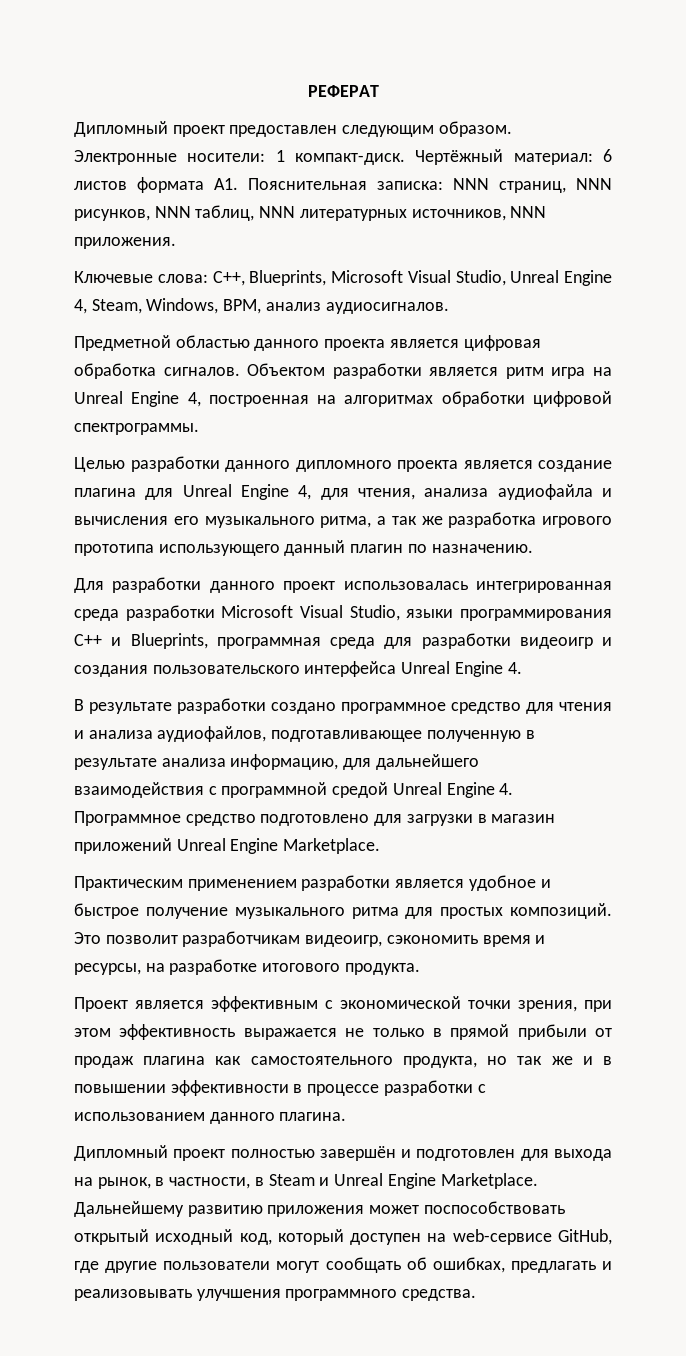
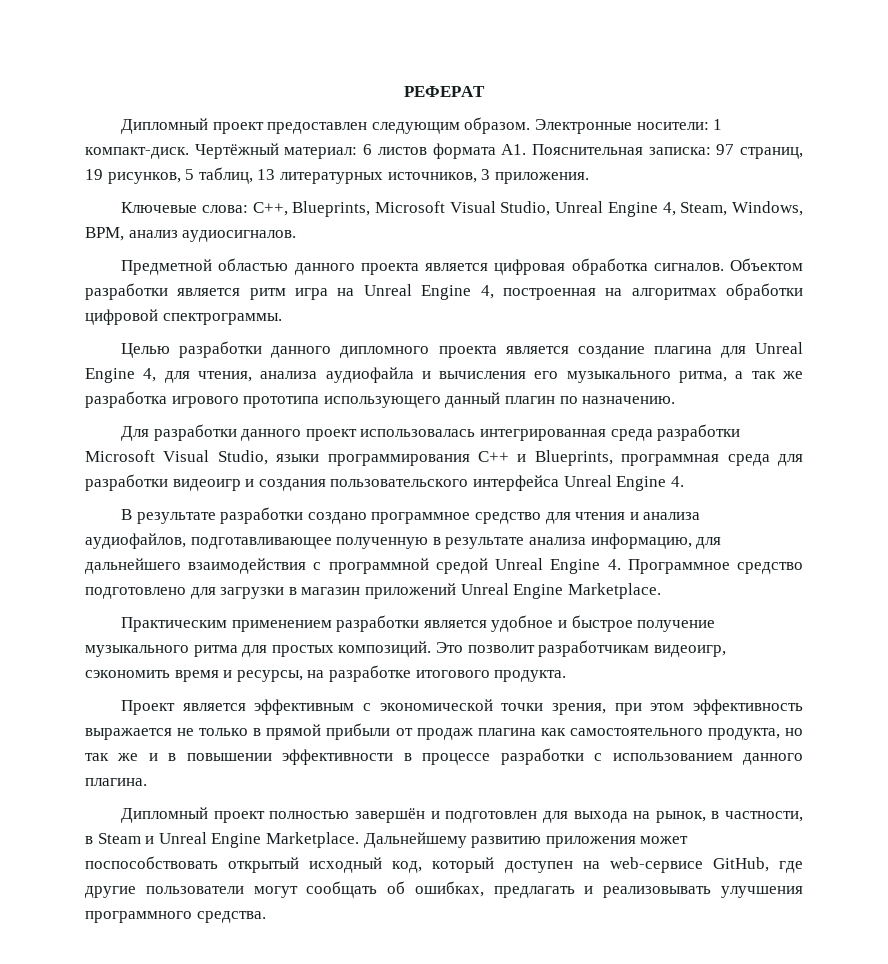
- Чертёжный материал: 6 листов формата А1. Пояснительная записка: NNN страниц, NNN рисунков, NNN таблиц, NNN литературных источников, NNN приложения.
+ Чертёжный материал: 6 листов формата А1. Пояснительная записка: 97 страниц, 19 рисунков, 5 таблиц, 13 литературных источников, 3 приложения.

